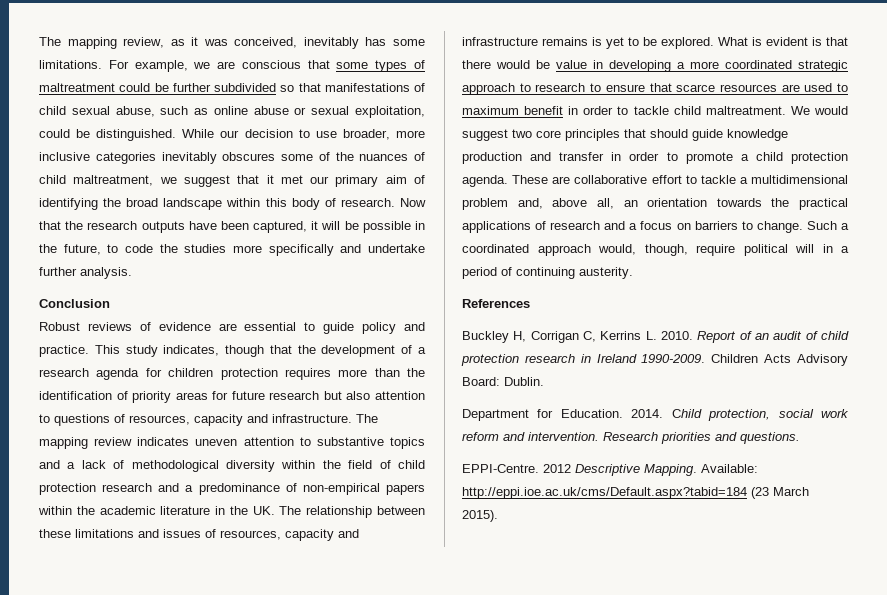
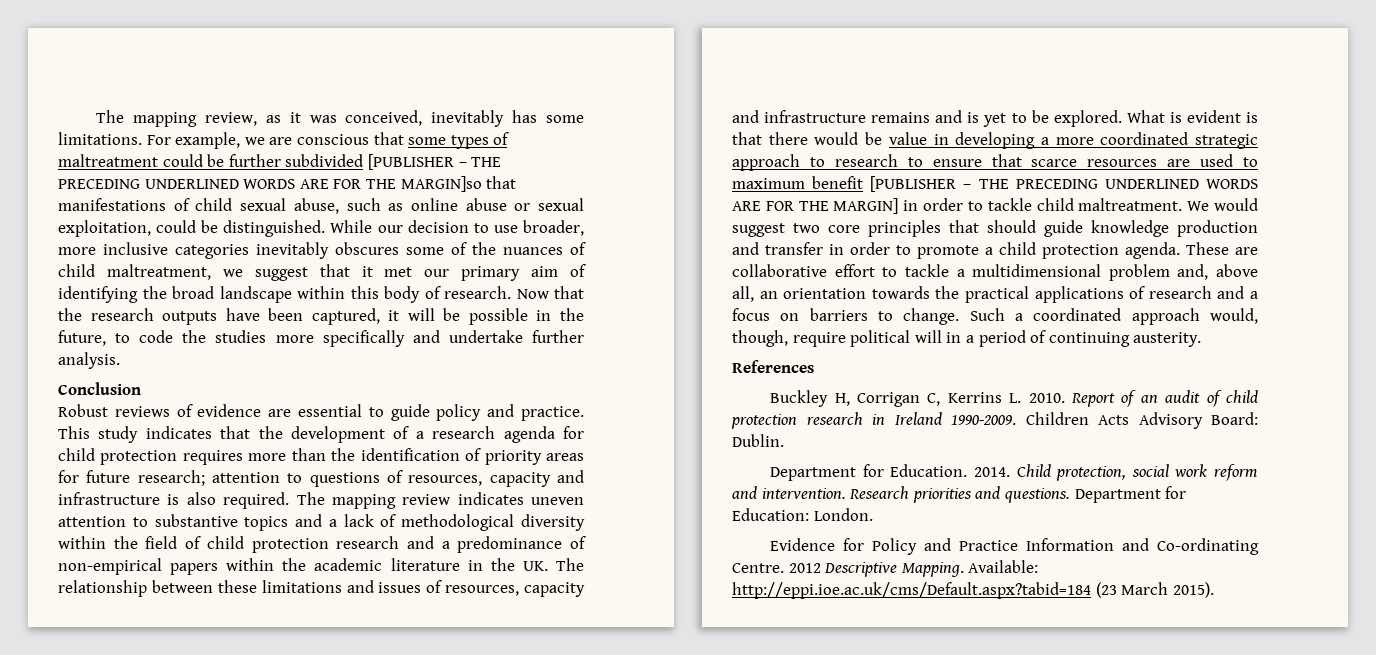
- For example, we are conscious that some types of maltreatment could be further subdivided so that manifestations of child sexual abuse, such as online abuse or sexual exploitation, could be distinguished.
+ For example, we are conscious that some types of maltreatment could be further subdivided [PUBLISHER – THE PRECEDING UNDERLINED WORDS ARE FOR THE MARGIN]so that manifestations of child sexual abuse, such as online abuse or sexual exploitation, could be distinguished.
- This study indicates, though that the development of a research agenda for children protection requires more than the identification of priority areas for future research but also attention to questions of resources, capacity and infrastructure.
+ This study indicates that the development of a research agenda for child protection requires more than the identification of priority areas for future research; attention to questions of resources, capacity and infrastructure is also required.
- The mapping review indicates uneven attention to substantive topics and a lack of methodological diversity within the field of child protection research and a predominance of non-empirical papers within the academic literature in the UK. The relationship between these limitations and issues of resources, capacity and infrastructure remains is yet to be explored.
+ The mapping review indicates uneven attention to substantive topics and a lack of methodological diversity within the field of child protection research and a predominance of non-empirical papers within the academic literature in the UK. The relationship between these limitations and issues of resources, capacity and infrastructure remains and is yet to be explored.
- What is evident is that there would be value in developing a more coordinated strategic approach to research to ensure that scarce resources are used to maximum benefit in order to tackle child maltreatment.
+ What is evident is that there would be value in developing a more coordinated strategic approach to research to ensure that scarce resources are used to maximum benefit [PUBLISHER – THE PRECEDING UNDERLINED WORDS ARE FOR THE MARGIN] in order to tackle child maltreatment.
- Research priorities and questions.
- EPPI-Centre.
+ Research priorities and questions. Department for Education: London.
+ Evidence for Policy and Practice Information and Co-ordinating Centre.

